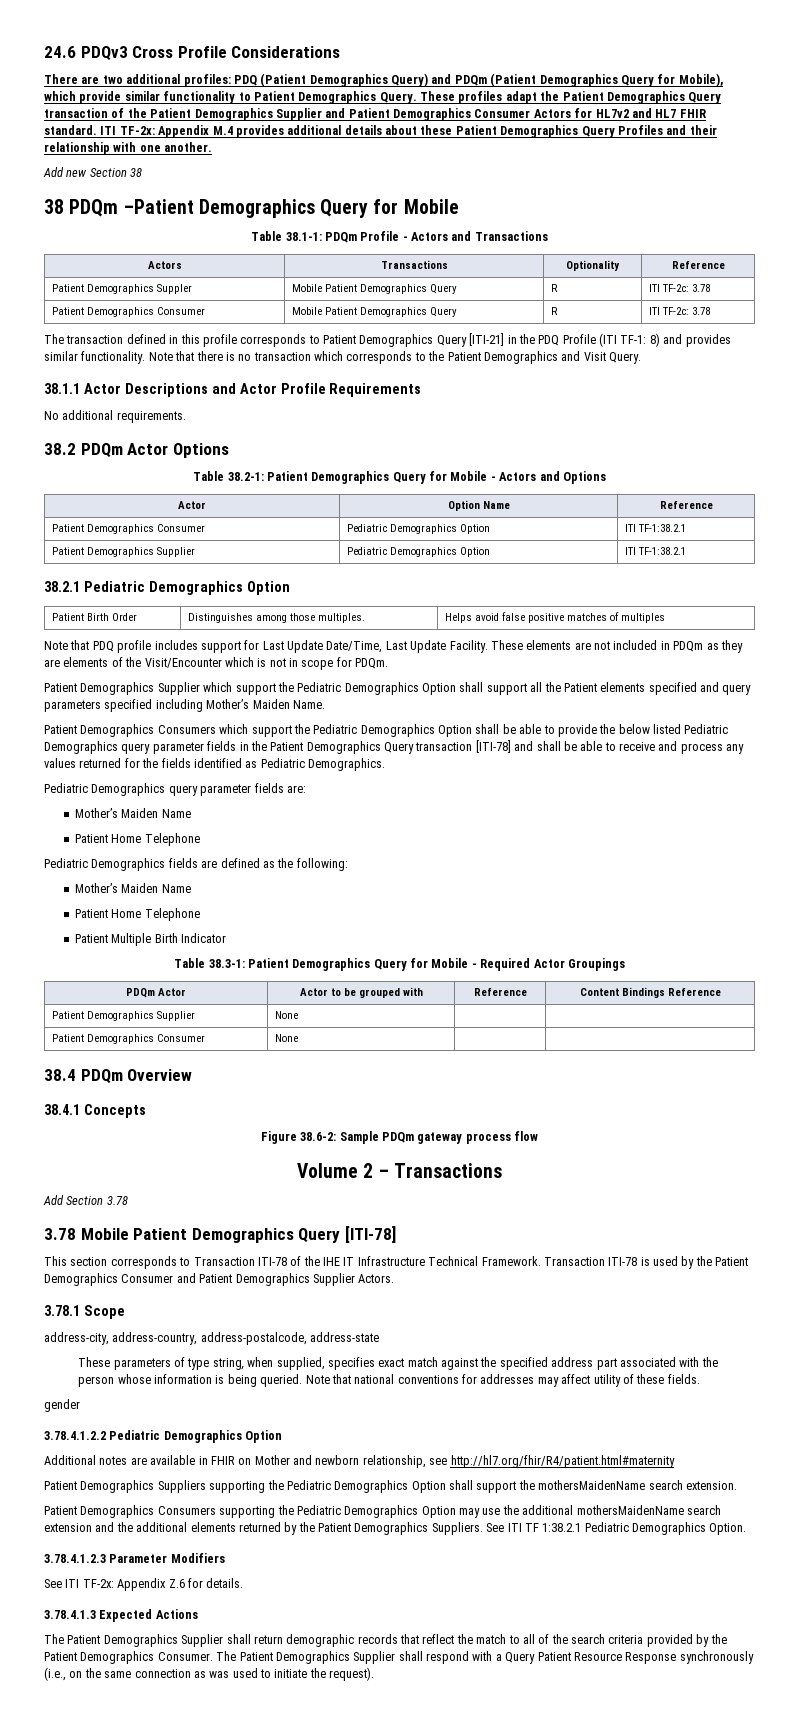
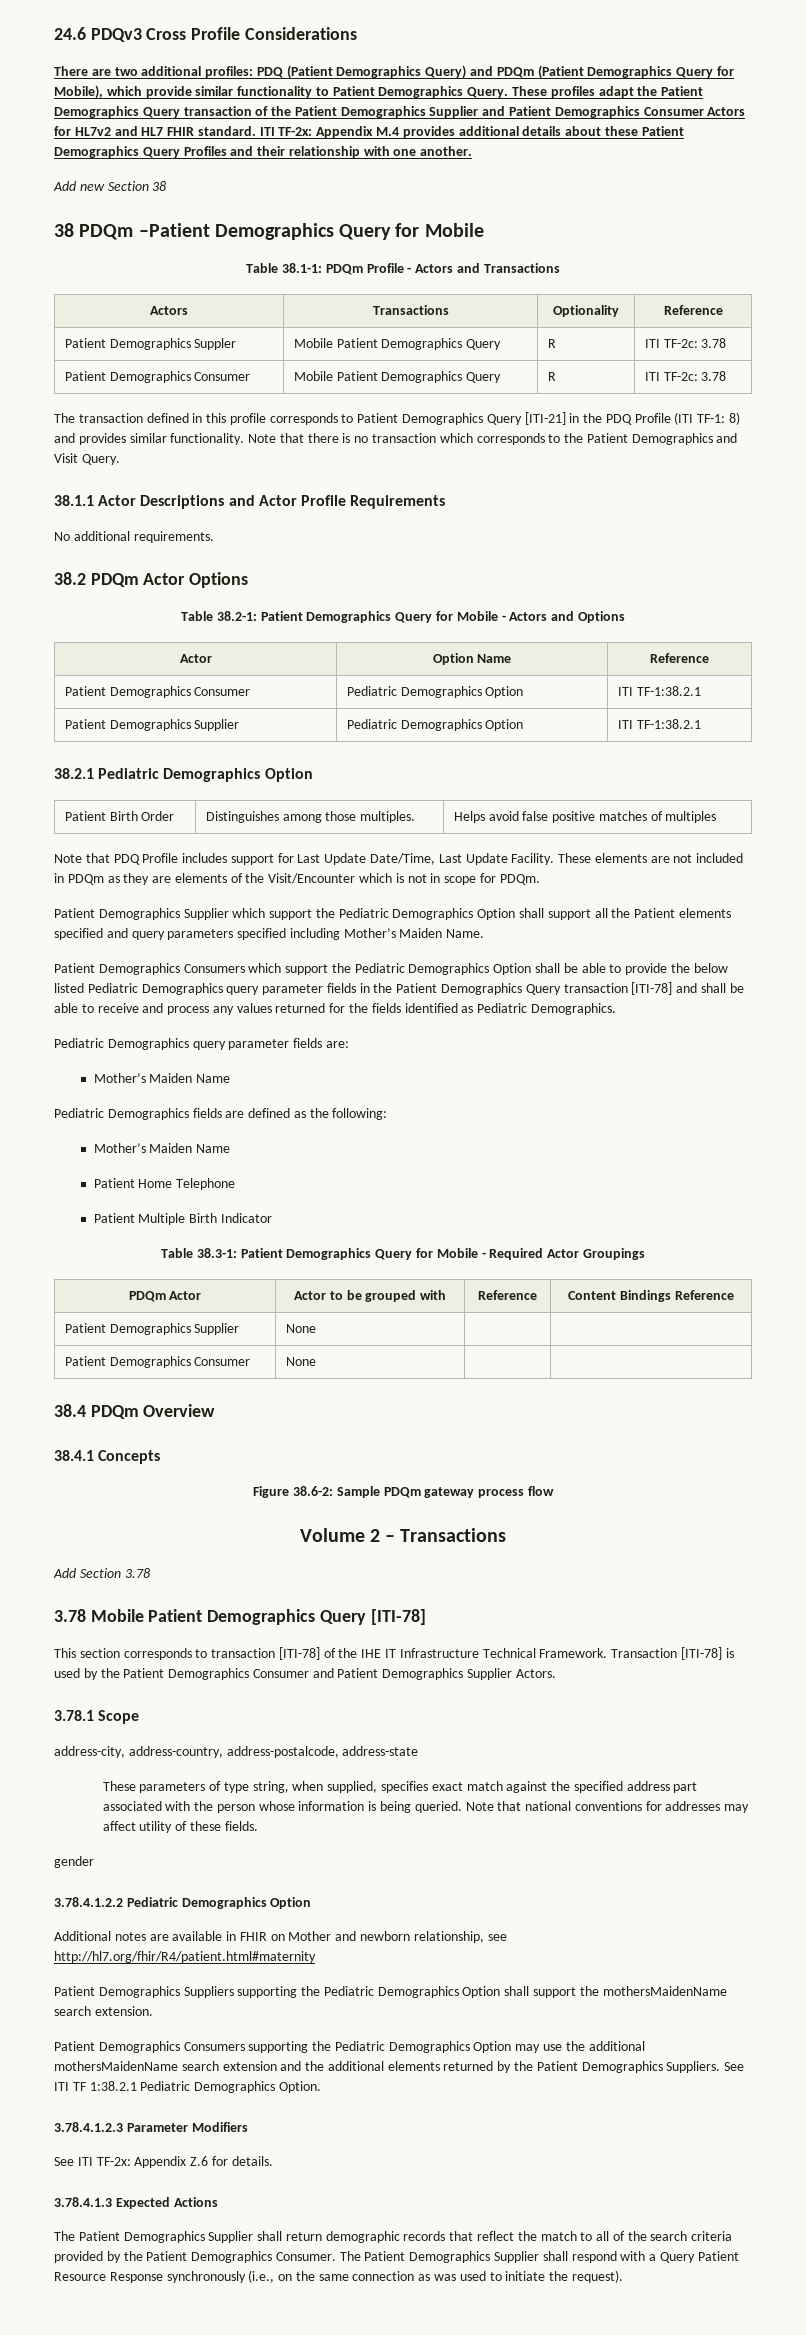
- Note that PDQ profile includes support for Last Update Date/Time, Last Update Facility.
+ Note that PDQ Profile includes support for Last Update Date/Time, Last Update Facility.
  Pediatric Demographics query parameter fields are:
  Mother’s Maiden Name
- Patient Home Telephone
- This section corresponds to Transaction ITI-78 of the IHE IT Infrastructure Technical Framework.
+ This section corresponds to transaction [ITI-78] of the IHE IT Infrastructure Technical Framework.
- Transaction ITI-78 is used by the Patient Demographics Consumer and Patient Demographics Supplier Actors.
+ Transaction [ITI-78] is used by the Patient Demographics Consumer and Patient Demographics Supplier Actors.

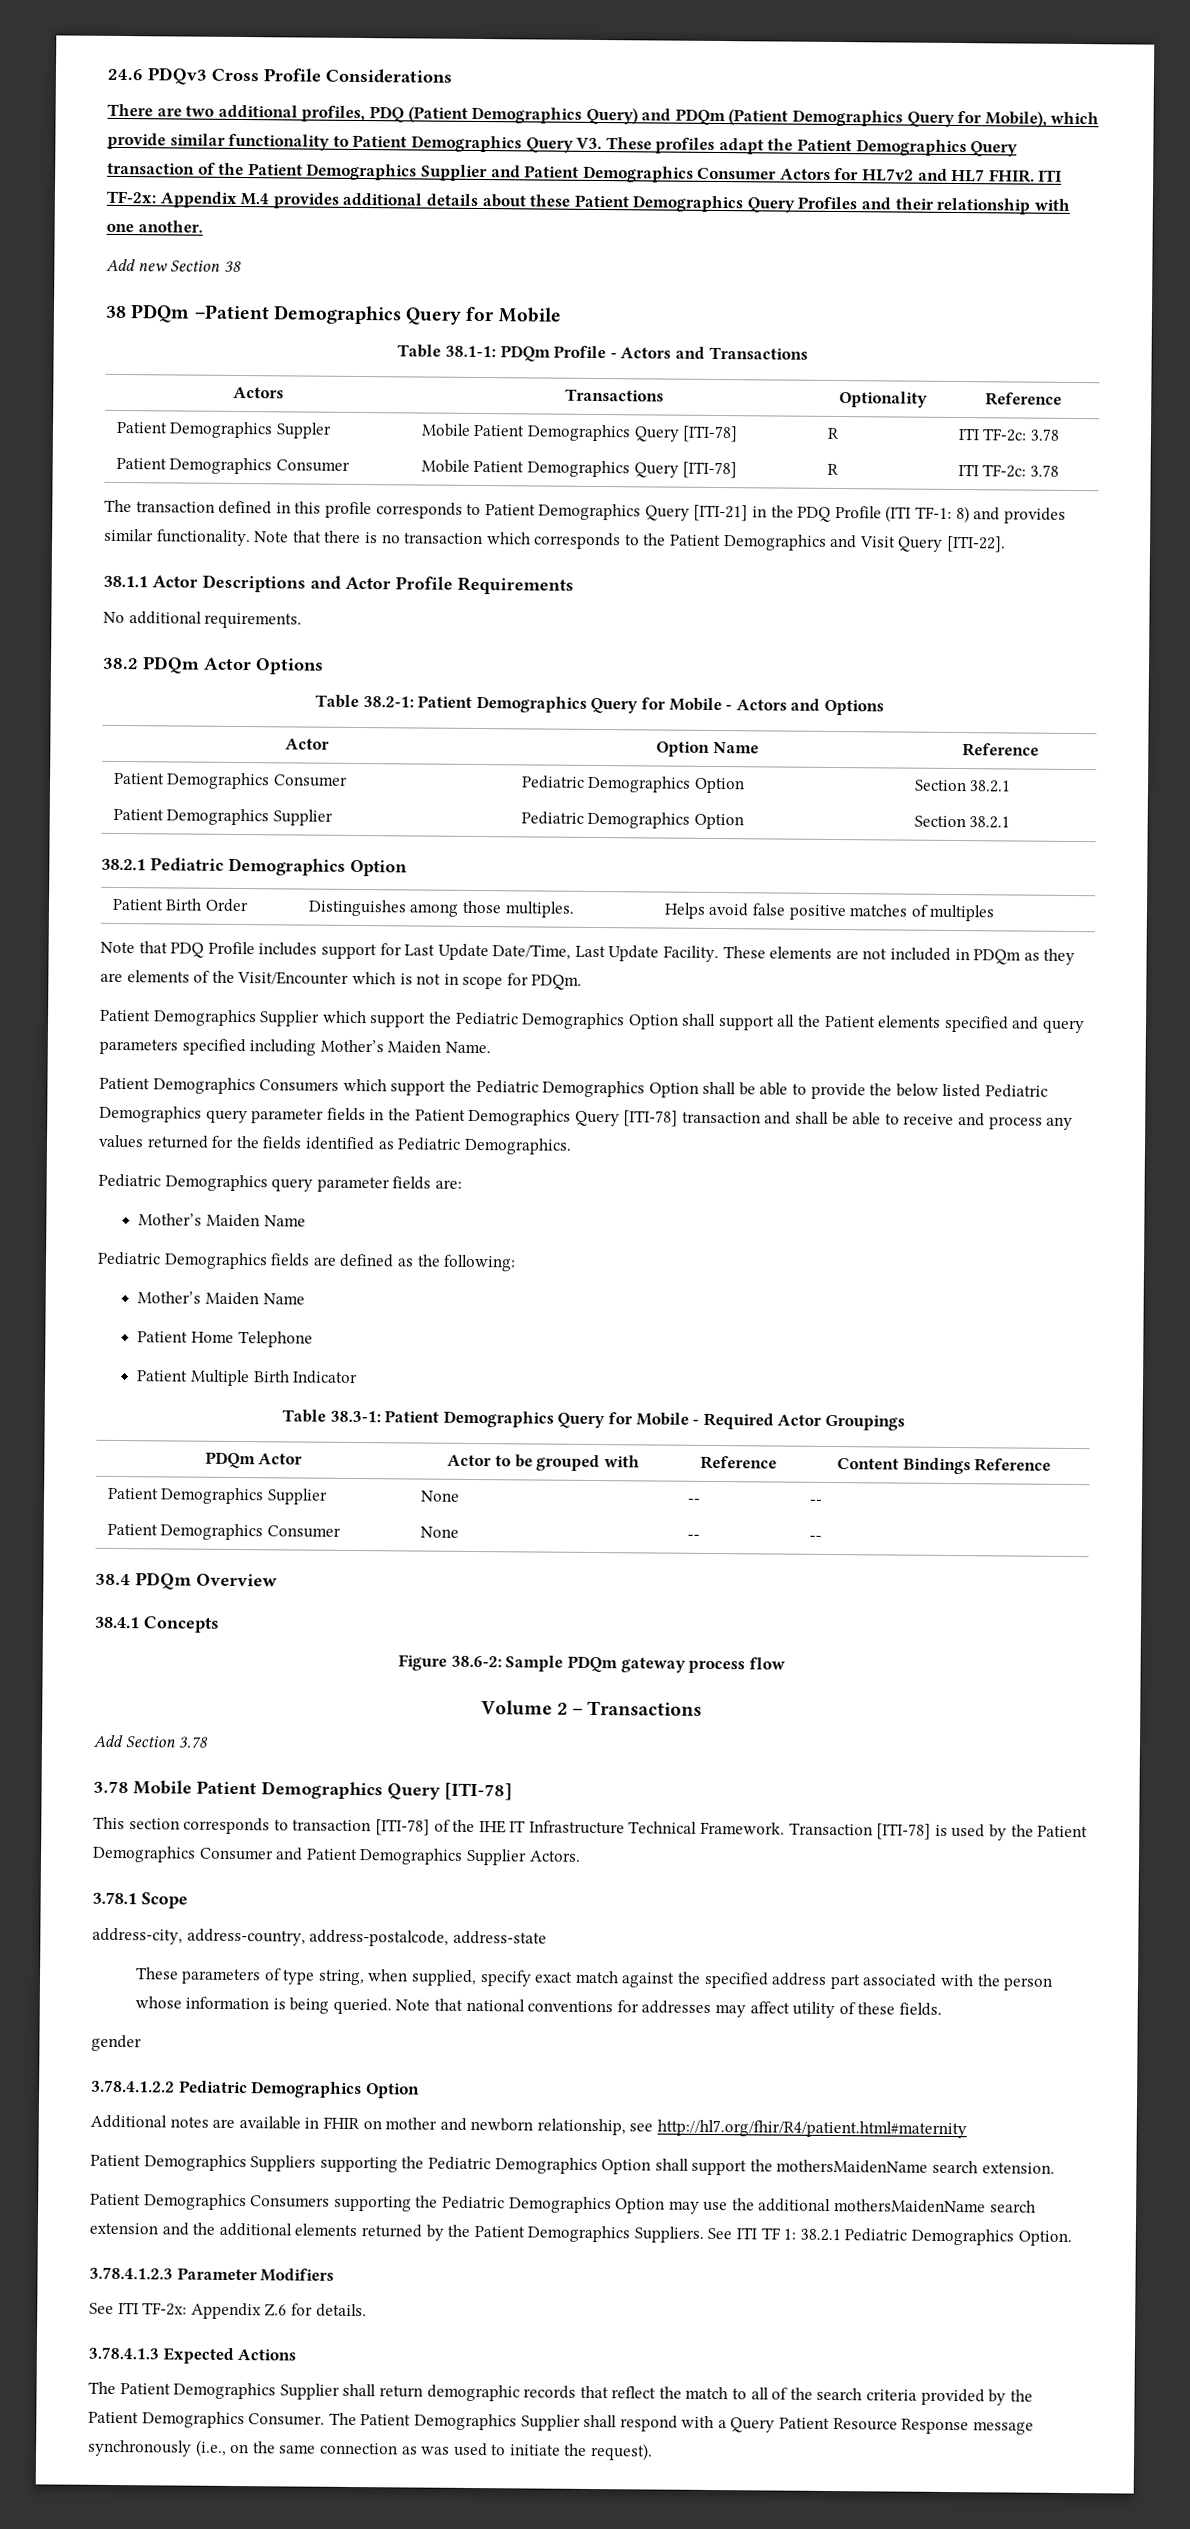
- There are two additional profiles: PDQ (Patient Demographics Query) and PDQm (Patient Demographics Query for Mobile), which provide similar functionality to Patient Demographics Query. These profiles adapt the Patient Demographics Query transaction of the Patient Demographics Supplier and Patient Demographics Consumer Actors for HL7v2 and HL7 FHIR standard.
+ There are two additional profiles, PDQ (Patient Demographics Query) and PDQm (Patient Demographics Query for Mobile), which provide similar functionality to Patient Demographics Query V3. These profiles adapt the Patient Demographics Query transaction of the Patient Demographics Supplier and Patient Demographics Consumer Actors for HL7v2 and HL7 FHIR.
- Patient Demographics Suppler | Mobile Patient Demographics Query | R | ITI TF-2c: 3.78
+ Patient Demographics Suppler | Mobile Patient Demographics Query [ITI-78] | R | ITI TF-2c: 3.78
- Patient Demographics Consumer | Mobile Patient Demographics Query | R | ITI TF-2c: 3.78
+ Patient Demographics Consumer | Mobile Patient Demographics Query [ITI-78] | R | ITI TF-2c: 3.78
- Note that there is no transaction which corresponds to the Patient Demographics and Visit Query.
+ Note that there is no transaction which corresponds to the Patient Demographics and Visit Query [ITI-22].
- Patient Demographics Consumer | Pediatric Demographics Option | ITI TF-1:38.2.1
+ Patient Demographics Consumer | Pediatric Demographics Option | Section 38.2.1
- Patient Demographics Supplier | Pediatric Demographics Option | ITI TF-1:38.2.1
+ Patient Demographics Supplier | Pediatric Demographics Option | Section 38.2.1
- Patient Demographics Consumers which support the Pediatric Demographics Option shall be able to provide the below listed Pediatric Demographics query parameter fields in the Patient Demographics Query transaction [ITI-78] and shall be able to receive and process any values returned for the fields identified as Pediatric Demographics.
+ Patient Demographics Consumers which support the Pediatric Demographics Option shall be able to provide the below listed Pediatric Demographics query parameter fields in the Patient Demographics Query [ITI-78] transaction and shall be able to receive and process any values returned for the fields identified as Pediatric Demographics.
- Patient Demographics Supplier | None | |
+ Patient Demographics Supplier | None | -- | --
- Patient Demographics Consumer | None | |
+ Patient Demographics Consumer | None | -- | --
- These parameters of type string, when supplied, specifies exact match against the specified address part associated with the person whose information is being queried.
+ These parameters of type string, when supplied, specify exact match against the specified address part associated with the person whose information is being queried.
- Additional notes are available in FHIR on Mother and newborn relationship, see http://hl7.org/fhir/R4/patient.html#maternity
+ Additional notes are available in FHIR on mother and newborn relationship, see http://hl7.org/fhir/R4/patient.html#maternity
- See ITI TF 1:38.2.1 Pediatric Demographics Option.
+ See ITI TF 1: 38.2.1 Pediatric Demographics Option.
- The Patient Demographics Supplier shall respond with a Query Patient Resource Response synchronously (i.e., on the same connection as was used to initiate the request).
+ The Patient Demographics Supplier shall respond with a Query Patient Resource Response message synchronously (i.e., on the same connection as was used to initiate the request).

